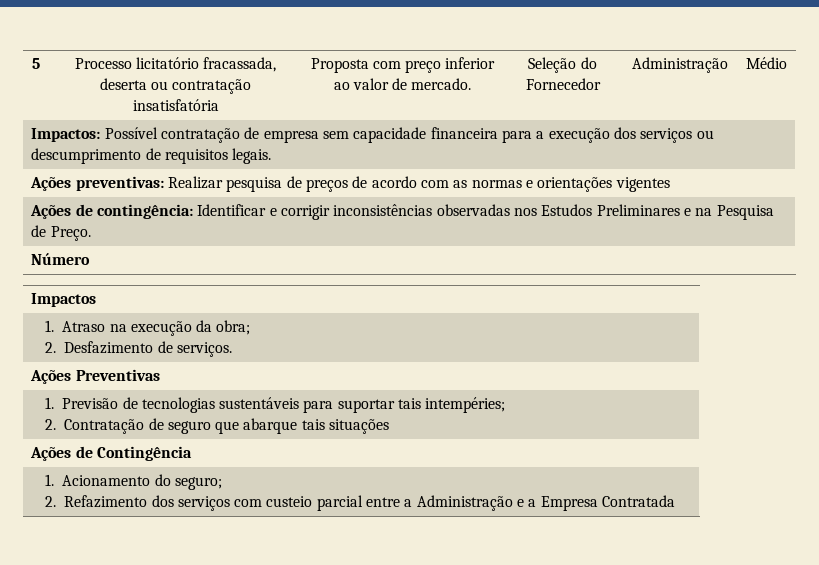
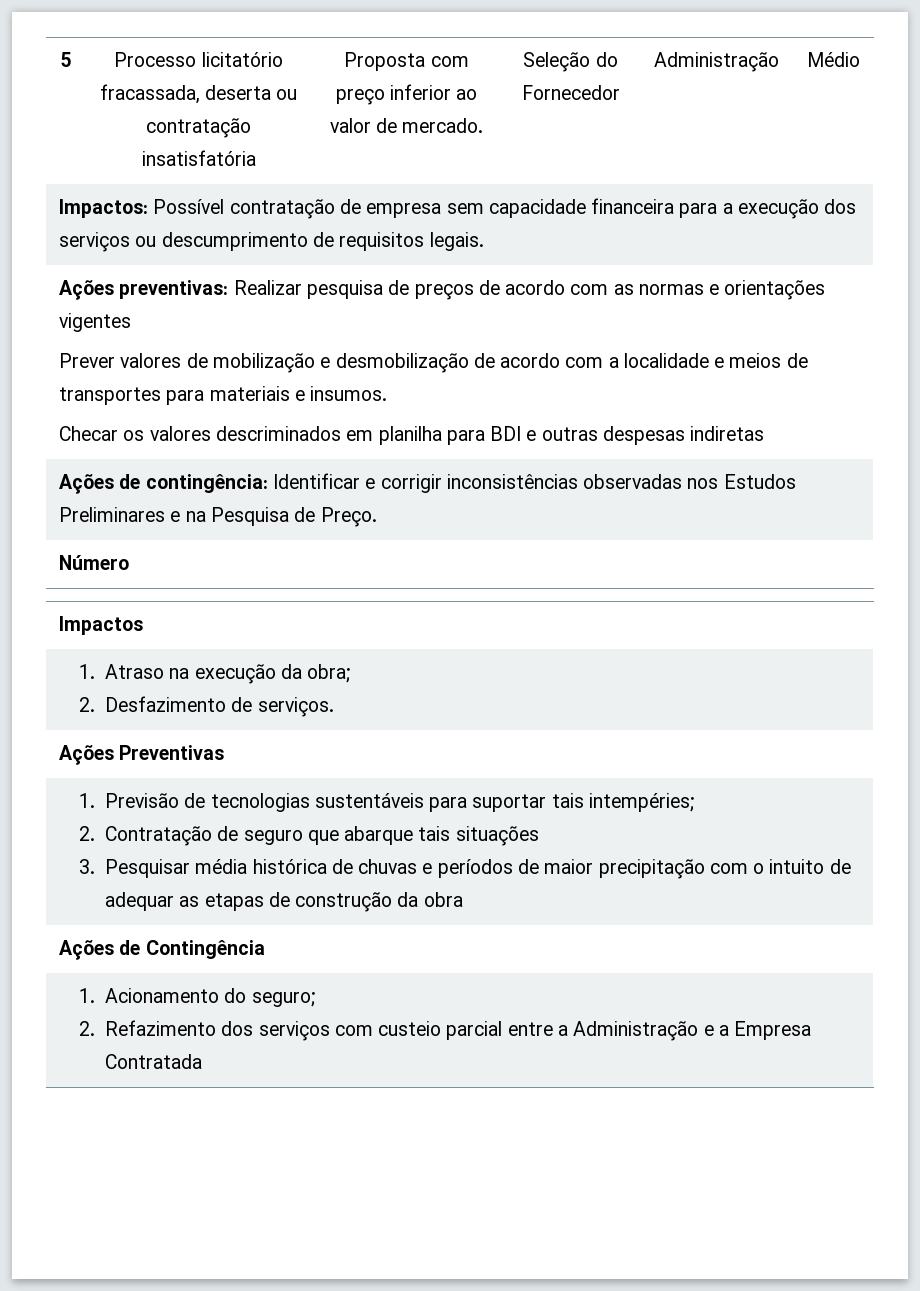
+ Prever valores de mobilização e desmobilização de acordo com a localidade e meios de transportes para materiais e insumos.
+ Checar os valores descriminados em planilha para BDI e outras despesas indiretas
  1. Previsão de tecnologias sustentáveis para suportar tais intempéries;
  2. Contratação de seguro que abarque tais situações
+ 3. Pesquisar média histórica de chuvas e períodos de maior precipitação com o intuito de adequar as etapas de construção da obra

